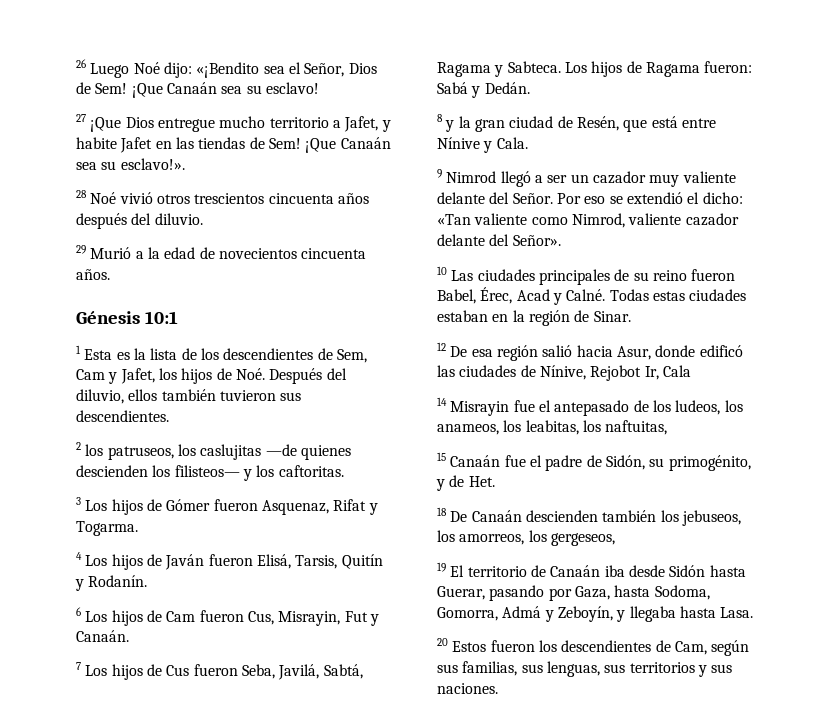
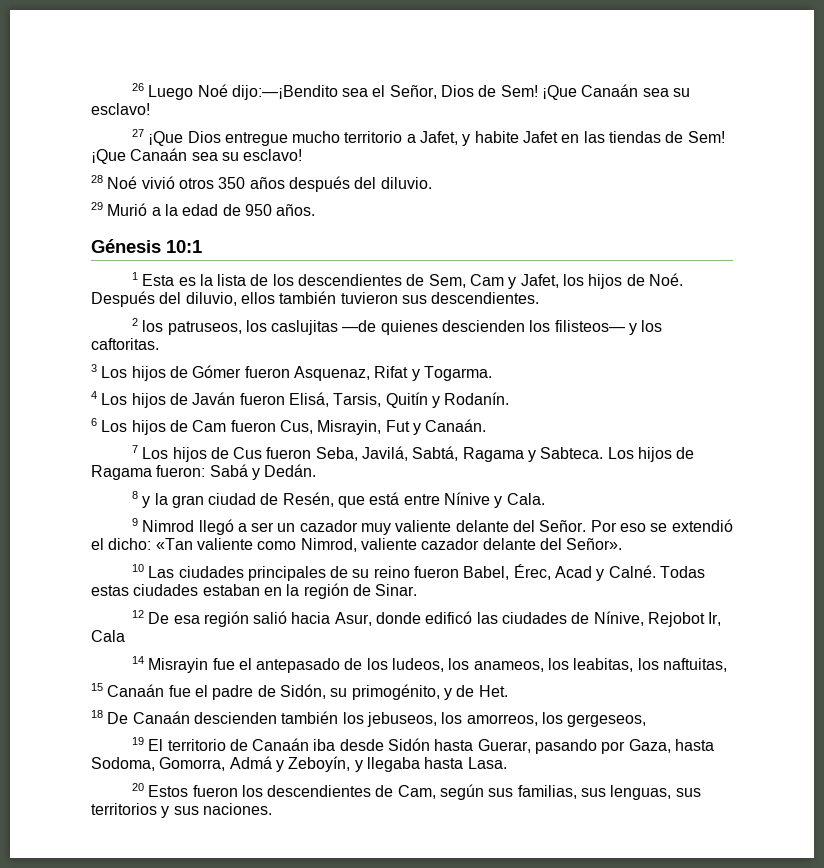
- 26 Luego Noé dijo: «¡Bendito sea el Señor, Dios de Sem!
+ 26 Luego Noé dijo:—¡Bendito sea el Señor, Dios de Sem!
- 27 ¡Que Dios entregue mucho territorio a Jafet, y habite Jafet en las tiendas de Sem! ¡Que Canaán sea su esclavo!».
+ 27 ¡Que Dios entregue mucho territorio a Jafet, y habite Jafet en las tiendas de Sem! ¡Que Canaán sea su esclavo!
- 28 Noé vivió otros trescientos cincuenta años después del diluvio.
+ 28 Noé vivió otros 350 años después del diluvio.
- 29 Murió a la edad de novecientos cincuenta años.
+ 29 Murió a la edad de 950 años.

